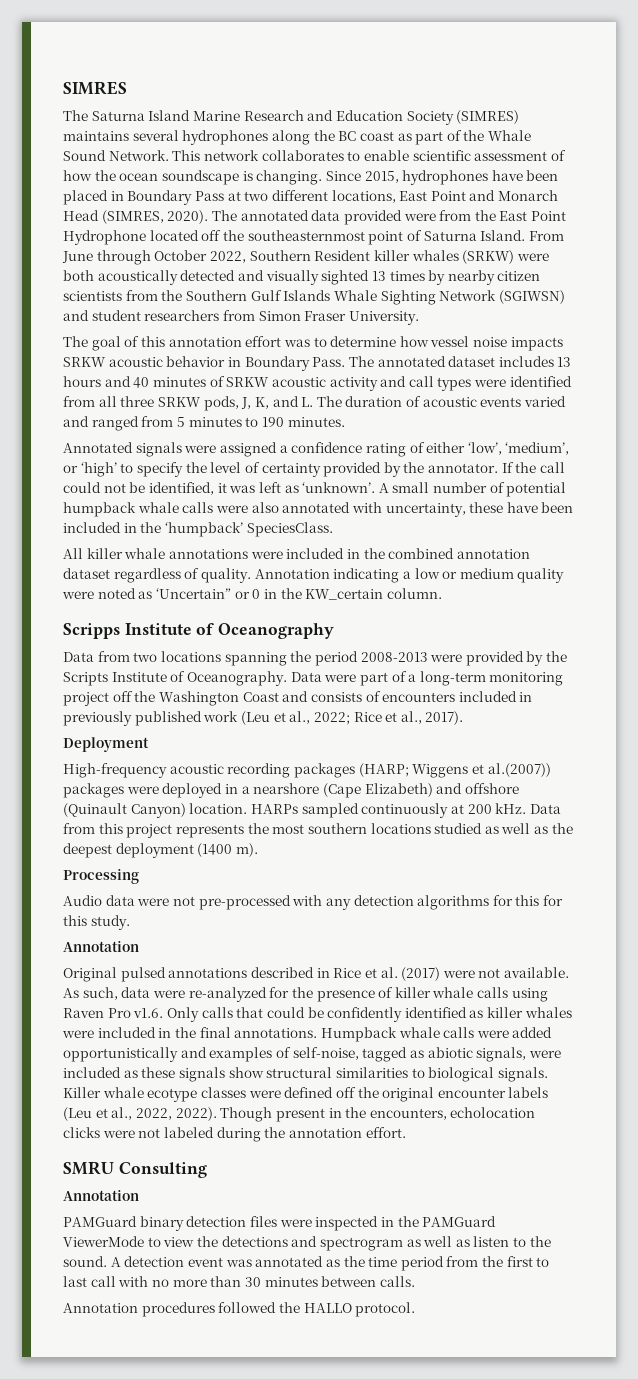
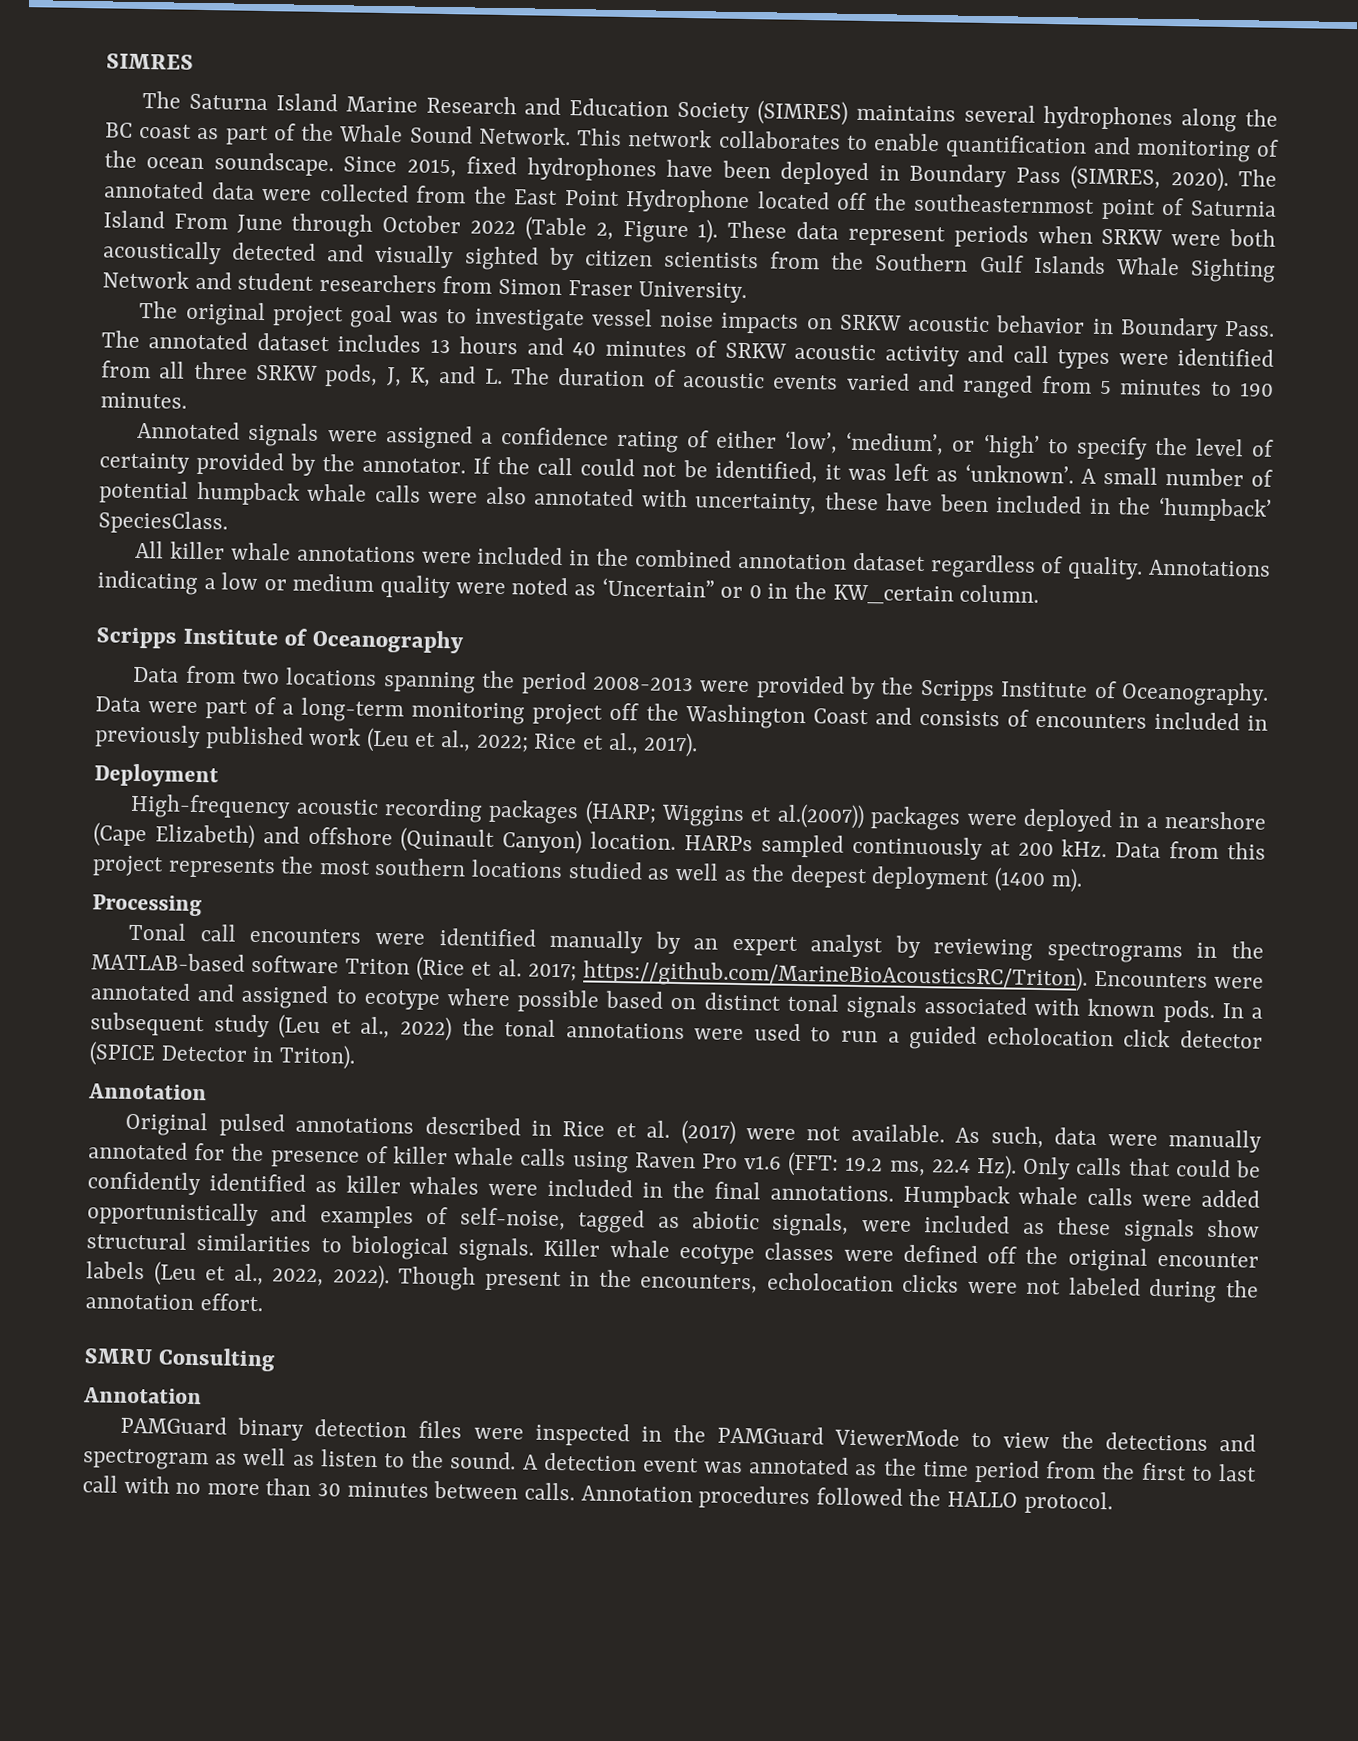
- This network collaborates to enable scientific assessment of how the ocean soundscape is changing.
+ This network collaborates to enable quantification and monitoring of the ocean soundscape.
- Since 2015, hydrophones have been placed in Boundary Pass at two different locations, East Point and Monarch Head (SIMRES, 2020).
+ Since 2015, fixed hydrophones have been deployed in Boundary Pass (SIMRES, 2020).
- The annotated data provided were from the East Point Hydrophone located off the southeasternmost point of Saturna Island. From June through October 2022, Southern Resident killer whales (SRKW) were both acoustically detected and visually sighted 13 times by nearby citizen scientists from the Southern Gulf Islands Whale Sighting Network (SGIWSN) and student researchers from Simon Fraser University.
+ The annotated data were collected from the East Point Hydrophone located off the southeasternmost point of Saturnia Island From June through October 2022 (Table 2, Figure 1). These data represent periods when SRKW were both acoustically detected and visually sighted by citizen scientists from the Southern Gulf Islands Whale Sighting Network and student researchers from Simon Fraser University.
- The goal of this annotation effort was to determine how vessel noise impacts SRKW acoustic behavior in Boundary Pass.
+ The original project goal was to investigate vessel noise impacts on SRKW acoustic behavior in Boundary Pass.
- Annotation indicating a low or medium quality were noted as ‘Uncertain” or 0 in the KW_certain column.
+ Annotations indicating a low or medium quality were noted as ‘Uncertain” or 0 in the KW_certain column.
- Data from two locations spanning the period 2008-2013 were provided by the Scripts Institute of Oceanography.
+ Data from two locations spanning the period 2008-2013 were provided by the Scripps Institute of Oceanography.
- High-frequency acoustic recording packages (HARP; Wiggens et al.(2007)) packages were deployed in a nearshore (Cape Elizabeth) and offshore (Quinault Canyon) location.
+ High-frequency acoustic recording packages (HARP; Wiggins et al.(2007)) packages were deployed in a nearshore (Cape Elizabeth) and offshore (Quinault Canyon) location.
- Audio data were not pre-processed with any detection algorithms for this for this study.
+ Tonal call encounters were identified manually by an expert analyst by reviewing spectrograms in the MATLAB-based software Triton (Rice et al. 2017; https://github.com/MarineBioAcousticsRC/Triton). Encounters were annotated and assigned to ecotype where possible based on distinct tonal signals associated with known pods. In a subsequent study (Leu et al., 2022) the tonal annotations were used to run a guided echolocation click detector (SPICE Detector in Triton).
- As such, data were re-analyzed for the presence of killer whale calls using Raven Pro v1.6. Only calls that could be confidently identified as killer whales were included in the final annotations.
+ As such, data were manually annotated for the presence of killer whale calls using Raven Pro v1.6 (FFT: 19.2 ms, 22.4 Hz). Only calls that could be confidently identified as killer whales were included in the final annotations.
- A detection event was annotated as the time period from the first to last call with no more than 30 minutes between calls.
- Annotation procedures followed the HALLO protocol.
+ A detection event was annotated as the time period from the first to last call with no more than 30 minutes between calls. Annotation procedures followed the HALLO protocol.

